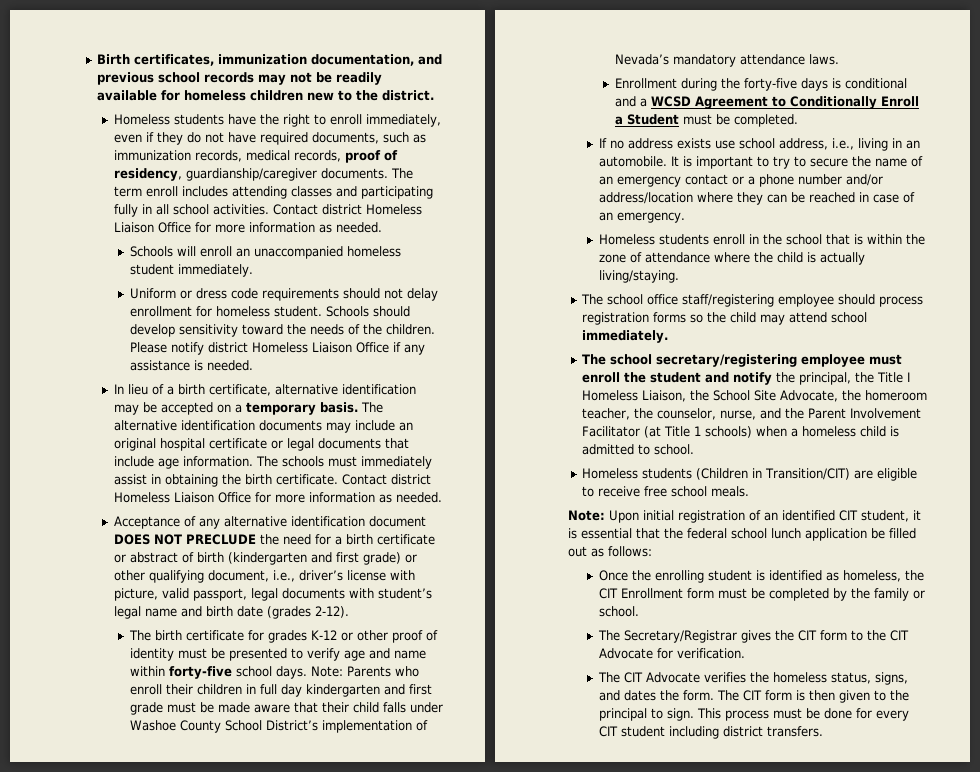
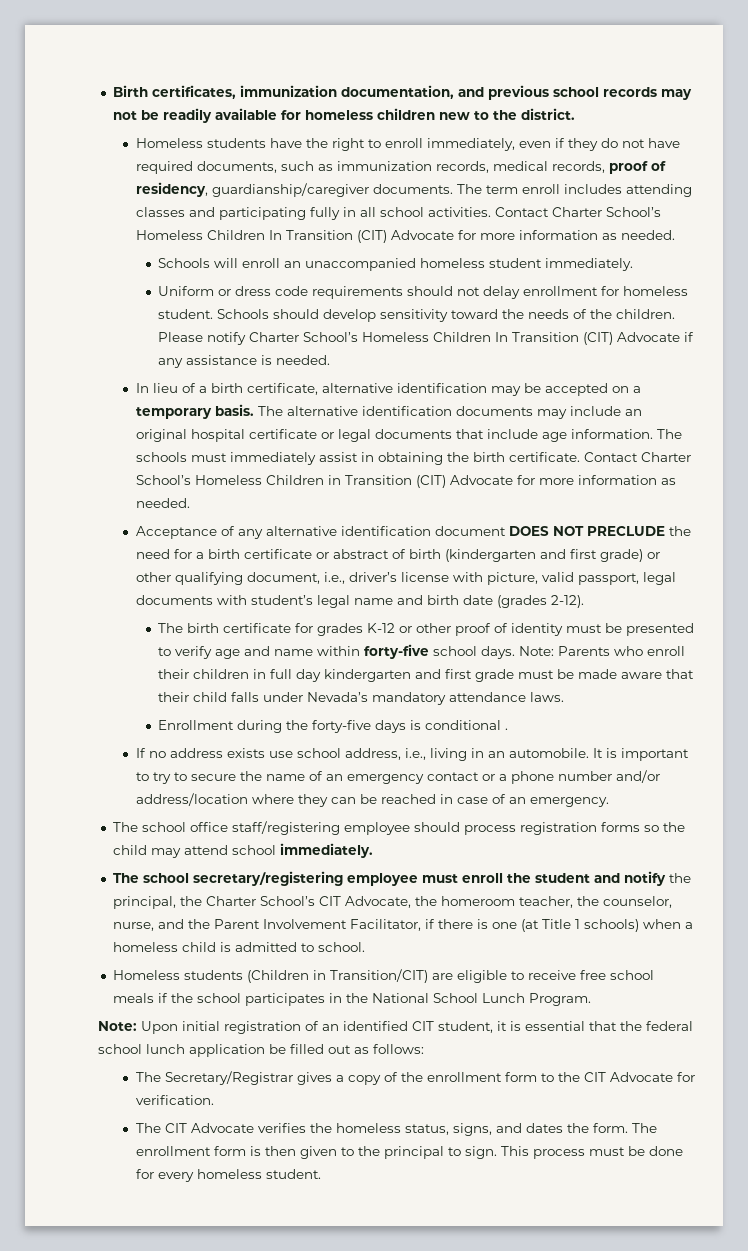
- The term enroll includes attending classes and participating fully in all school activities. Contact district Homeless Liaison Office for more information as needed.
+ The term enroll includes attending classes and participating fully in all school activities. Contact Charter School’s Homeless Children In Transition (CIT) Advocate for more information as needed.
- Please notify district Homeless Liaison Office if any assistance is needed.
+ Please notify Charter School’s Homeless Children In Transition (CIT) Advocate if any assistance is needed.
- The schools must immediately assist in obtaining the birth certificate. Contact district Homeless Liaison Office for more information as needed.
+ The schools must immediately assist in obtaining the birth certificate. Contact Charter School’s Homeless Children in Transition (CIT) Advocate for more information as needed.
- Note: Parents who enroll their children in full day kindergarten and first grade must be made aware that their child falls under Washoe County School District’s implementation of Nevada’s mandatory attendance laws.
+ Note: Parents who enroll their children in full day kindergarten and first grade must be made aware that their child falls under Nevada’s mandatory attendance laws.
- Enrollment during the forty-five days is conditional and a WCSD Agreement to Conditionally Enroll a Student must be completed.
+ Enrollment during the forty-five days is conditional .
- Homeless students enroll in the school that is within the zone of attendance where the child is actually living/staying.
- The school secretary/registering employee must enroll the student and notify the principal, the Title I Homeless Liaison, the School Site Advocate, the homeroom teacher, the counselor, nurse, and the Parent Involvement Facilitator (at Title 1 schools) when a homeless child is admitted to school.
+ The school secretary/registering employee must enroll the student and notify the principal, the Charter School’s CIT Advocate, the homeroom teacher, the counselor, nurse, and the Parent Involvement Facilitator, if there is one (at Title 1 schools) when a homeless child is admitted to school.
- Homeless students (Children in Transition/CIT) are eligible to receive free school meals.
+ Homeless students (Children in Transition/CIT) are eligible to receive free school meals if the school participates in the National School Lunch Program.
- Once the enrolling student is identified as homeless, the CIT Enrollment form must be completed by the family or school.
- The Secretary/Registrar gives the CIT form to the CIT Advocate for verification.
+ The Secretary/Registrar gives a copy of the enrollment form to the CIT Advocate for verification.
- The CIT form is then given to the principal to sign.
+ The enrollment form is then given to the principal to sign.
- This process must be done for every CIT student including district transfers.
+ This process must be done for every homeless student.

